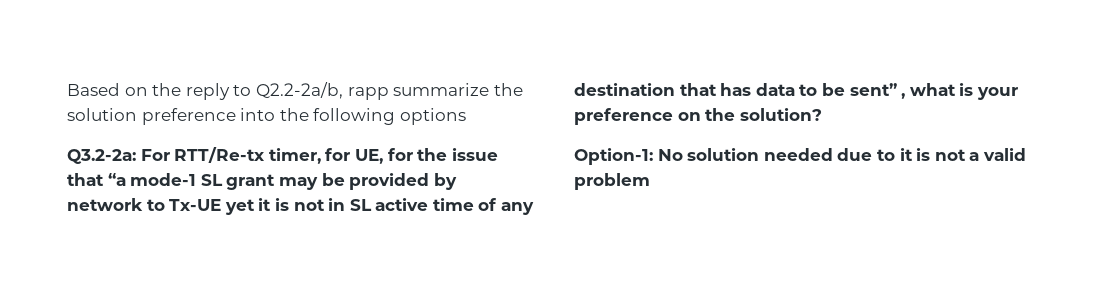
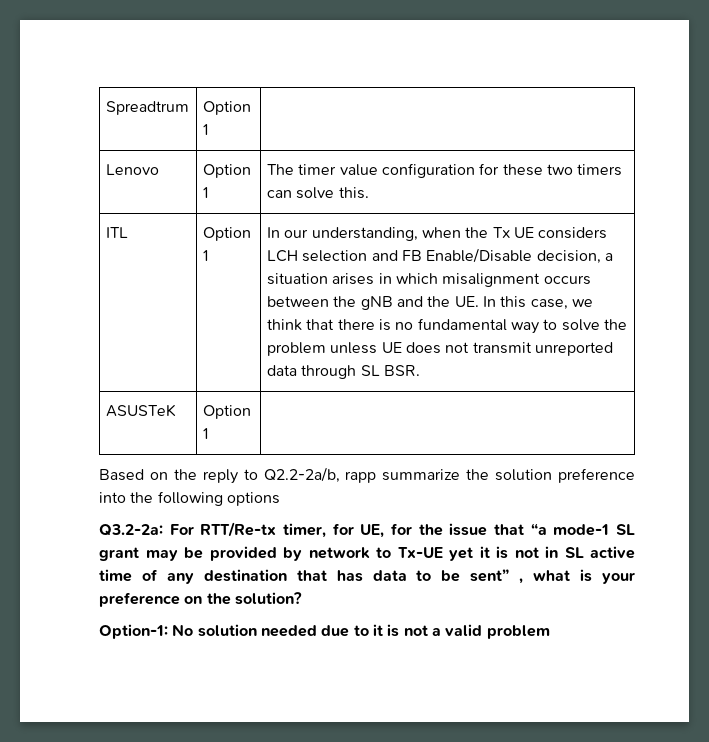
+ Spreadtrum | Option 1 |
+ Lenovo | Option 1 | The timer value configuration for these two timers can solve this.
+ ITL | Option 1 | In our understanding, when the Tx UE considers LCH selection and FB Enable/Disable decision, a situation arises in which misalignment occurs between the gNB and the UE. In this case, we think that there is no fundamental way to solve the problem unless UE does not transmit unreported data through SL BSR.
+ ASUSTeK | Option 1 |

